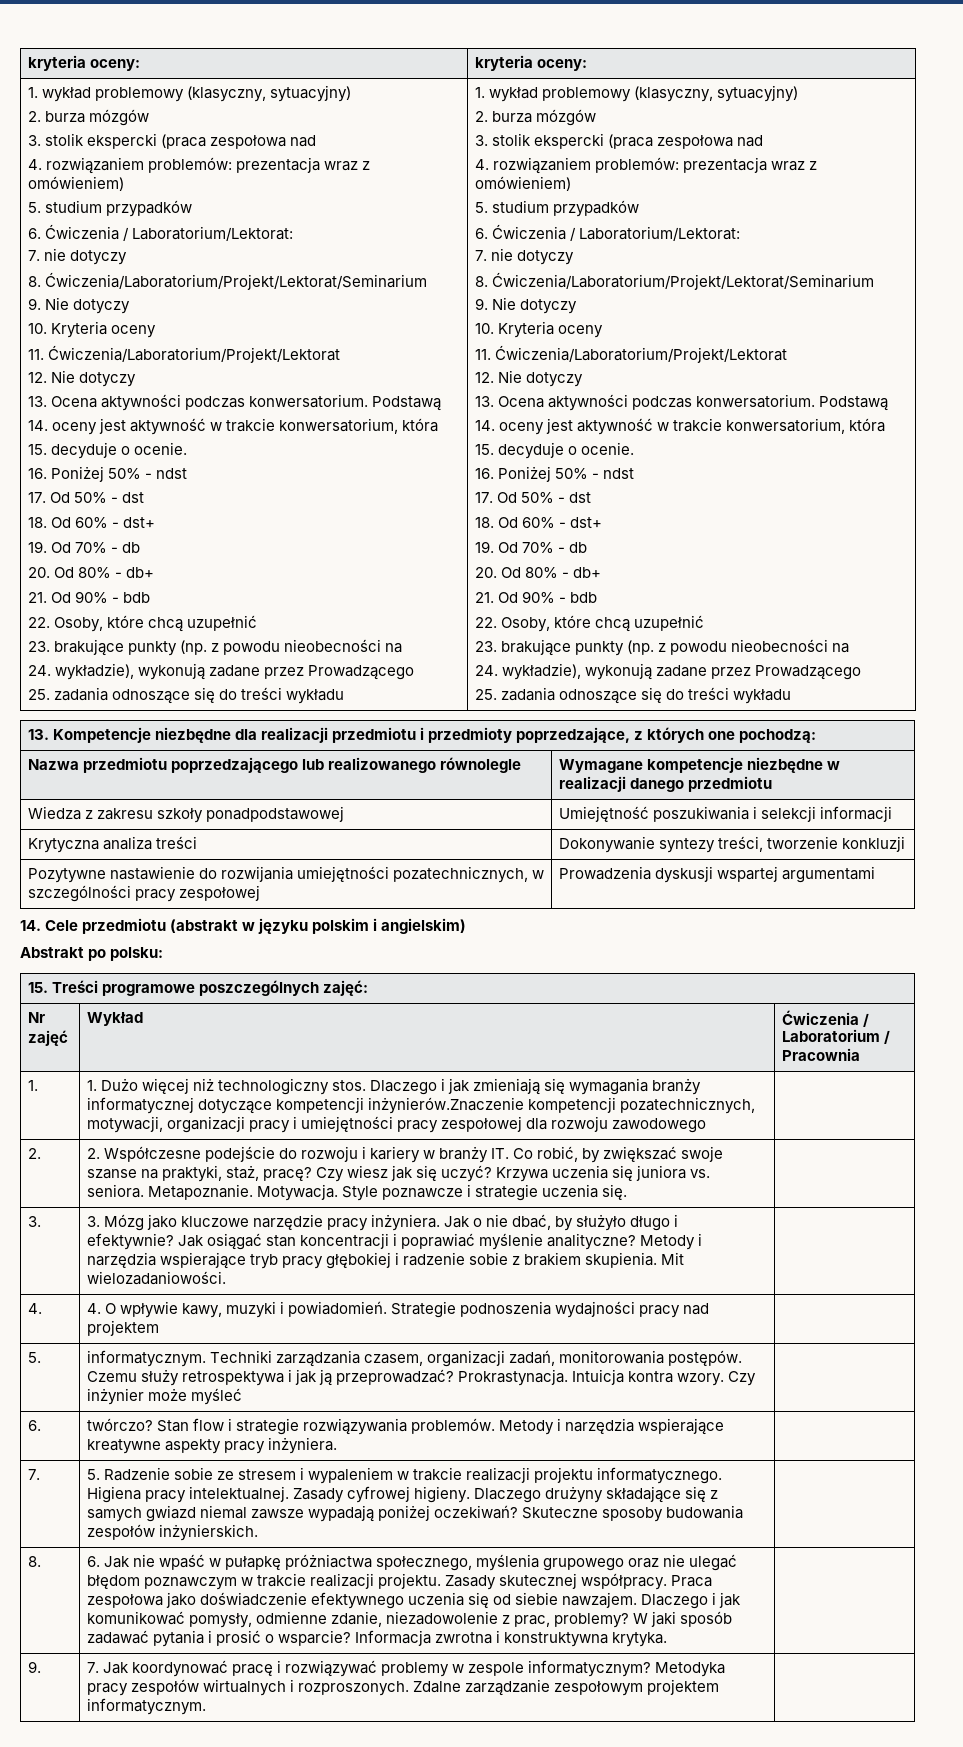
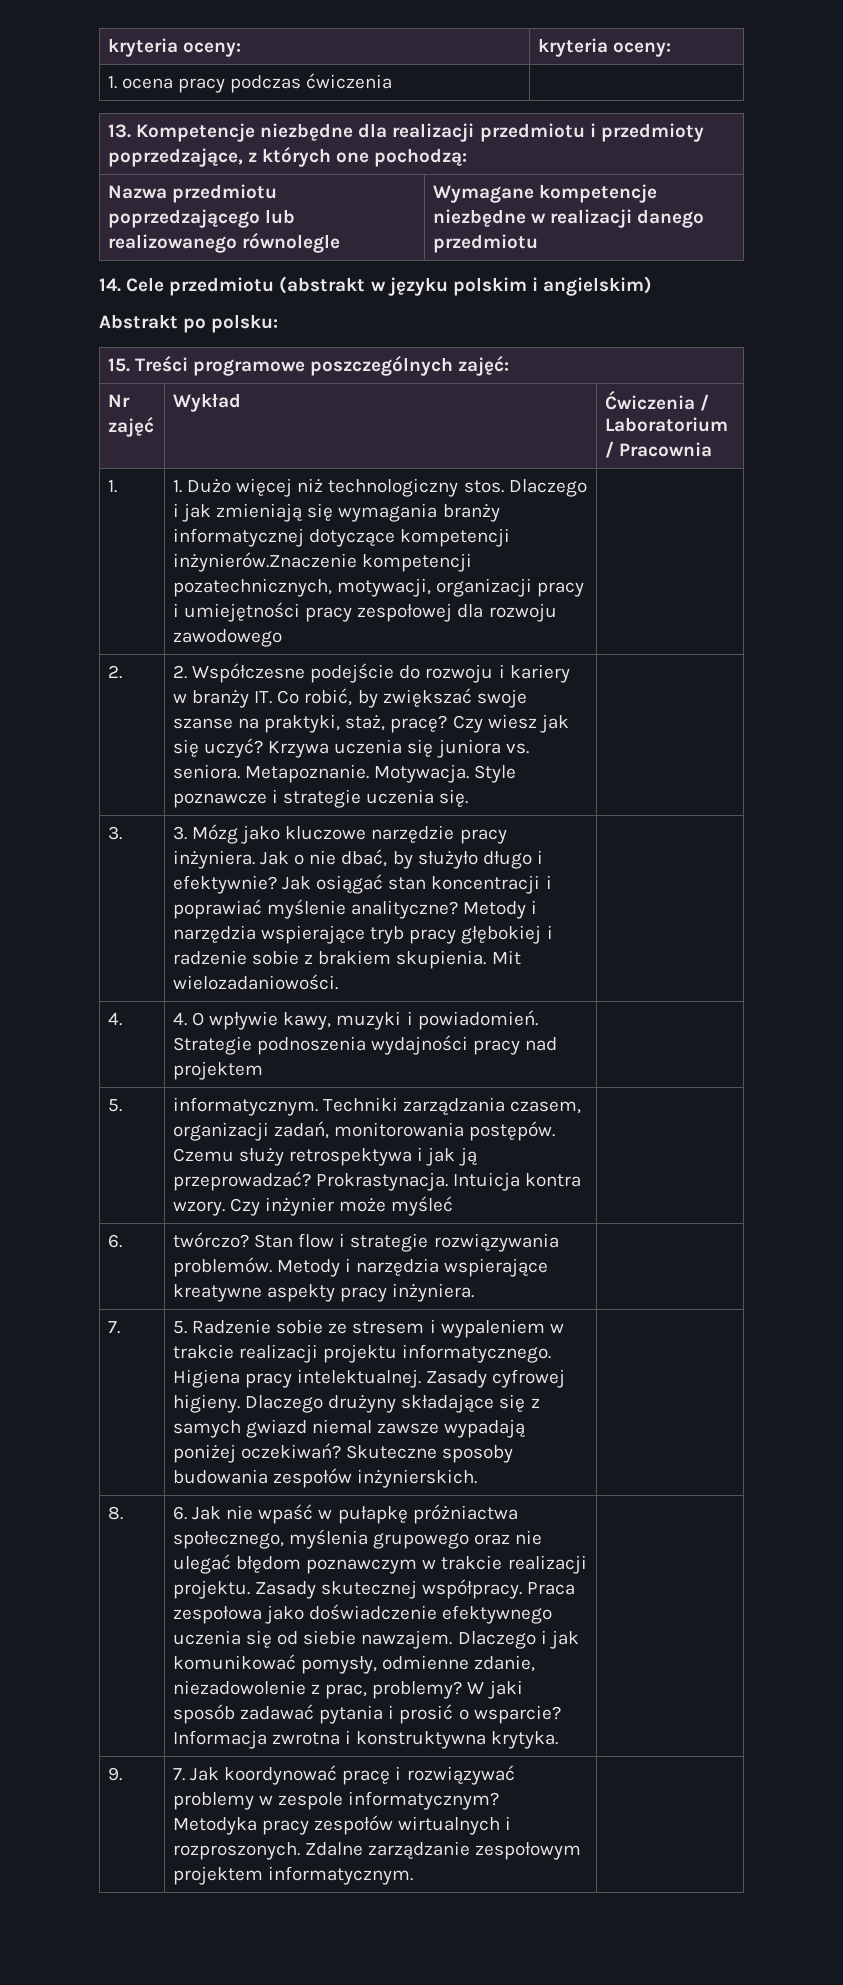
  kryteria oceny: | kryteria oceny:
- 1. wykład problemowy (klasyczny, sytuacyjny)
- 2. burza mózgów
- 3. stolik ekspercki (praca zespołowa nad
- 4. rozwiązaniem problemów: prezentacja wraz z omówieniem)
- 5. studium przypadków
- 6. Ćwiczenia / Laboratorium/Lektorat:
- 7. nie dotyczy
- 8. Ćwiczenia/Laboratorium/Projekt/Lektorat/Seminarium
- 9. Nie dotyczy
- 10. Kryteria oceny
- 11. Ćwiczenia/Laboratorium/Projekt/Lektorat
- 12. Nie dotyczy
- 13. Ocena aktywności podczas konwersatorium. Podstawą
- 14. oceny jest aktywność w trakcie konwersatorium, która
- 15. decyduje o ocenie.
- 16. Poniżej 50% - ndst
- 17. Od 50% - dst
- 18. Od 60% - dst+
- 19. Od 70% - db
- 20. Od 80% - db+
- 21. Od 90% - bdb
- 22. Osoby, które chcą uzupełnić
- 23. brakujące punkty (np. z powodu nieobecności na
- 24. wykładzie), wykonują zadane przez Prowadzącego
- 25. zadania odnoszące się do treści wykładu | 1. wykład problemowy (klasyczny, sytuacyjny)
- 2. burza mózgów
- 3. stolik ekspercki (praca zespołowa nad
- 4. rozwiązaniem problemów: prezentacja wraz z omówieniem)
- 5. studium przypadków
- 6. Ćwiczenia / Laboratorium/Lektorat:
- 7. nie dotyczy
- 8. Ćwiczenia/Laboratorium/Projekt/Lektorat/Seminarium
- 9. Nie dotyczy
- 10. Kryteria oceny
- 11. Ćwiczenia/Laboratorium/Projekt/Lektorat
- 12. Nie dotyczy
- 13. Ocena aktywności podczas konwersatorium. Podstawą
- 14. oceny jest aktywność w trakcie konwersatorium, która
- 15. decyduje o ocenie.
- 16. Poniżej 50% - ndst
- 17. Od 50% - dst
- 18. Od 60% - dst+
- 19. Od 70% - db
- 20. Od 80% - db+
- 21. Od 90% - bdb
- 22. Osoby, które chcą uzupełnić
- 23. brakujące punkty (np. z powodu nieobecności na
- 24. wykładzie), wykonują zadane przez Prowadzącego
- 25. zadania odnoszące się do treści wykładu
+ 1. ocena pracy podczas ćwiczenia
- Wiedza z zakresu szkoły ponadpodstawowej | Umiejętność poszukiwania i selekcji informacji
- Krytyczna analiza treści | Dokonywanie syntezy treści, tworzenie konkluzji
- Pozytywne nastawienie do rozwijania umiejętności pozatechnicznych, w szczególności pracy zespołowej | Prowadzenia dyskusji wspartej argumentami

